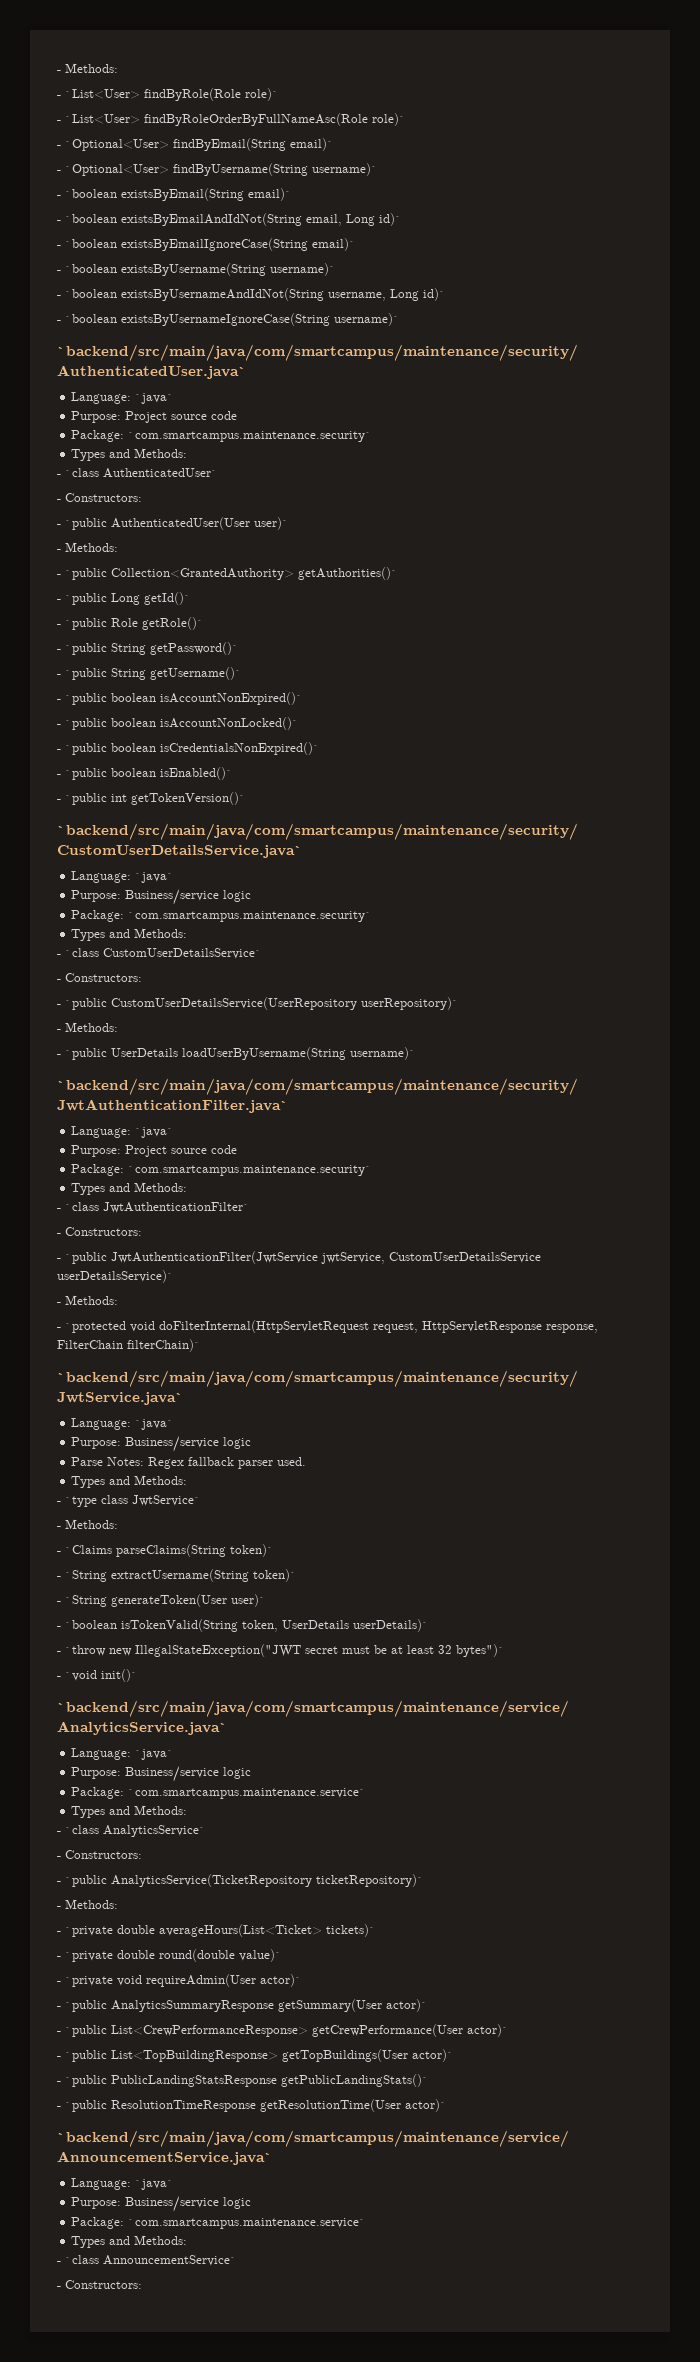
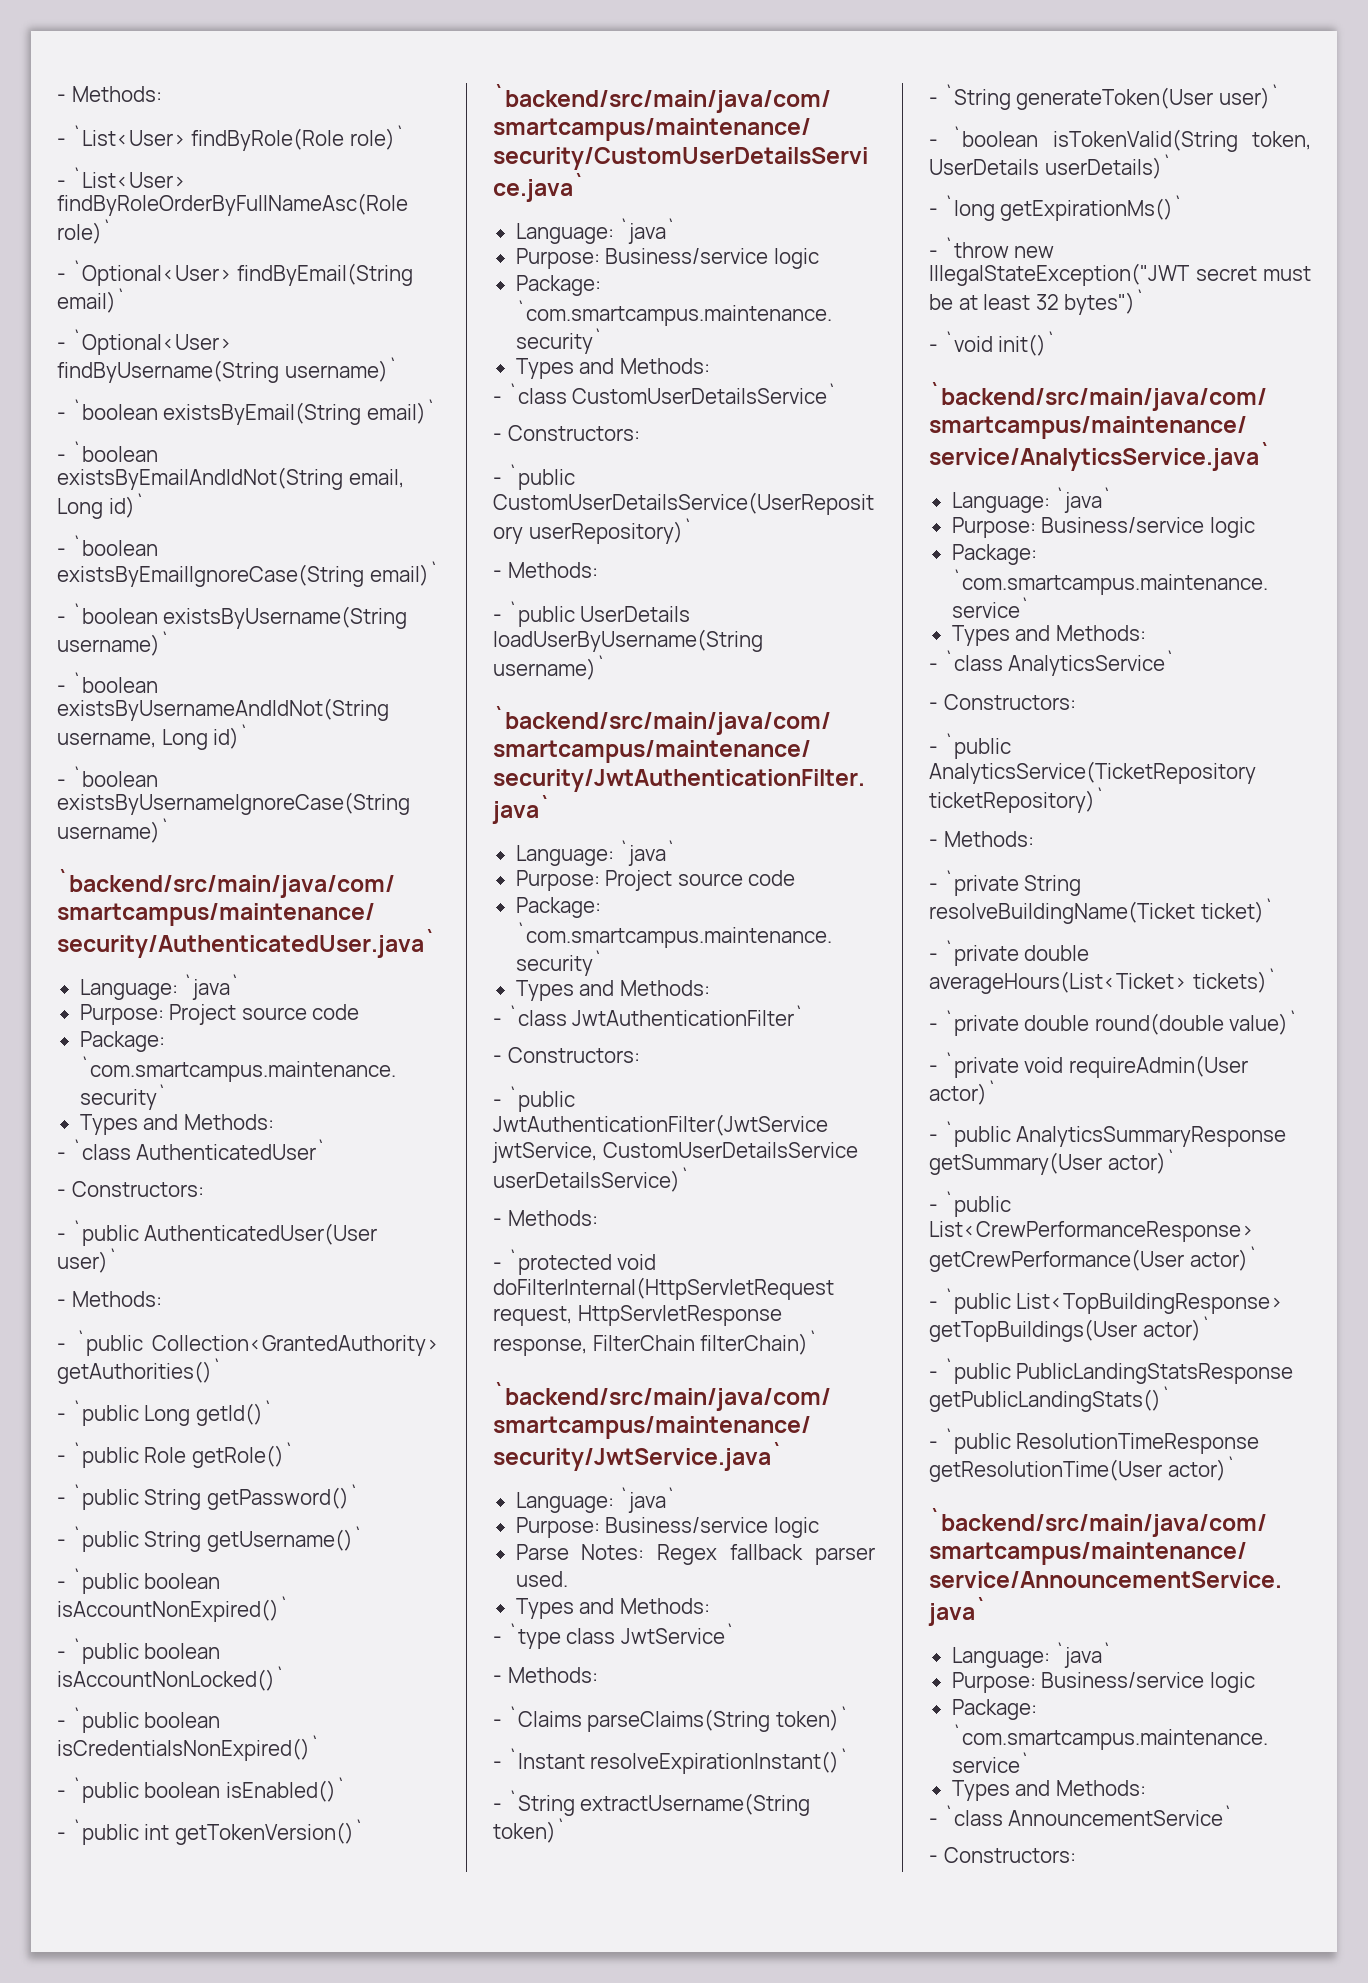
+ - `Instant resolveExpirationInstant()`
+ - `long getExpirationMs()`
+ - `private String resolveBuildingName(Ticket ticket)`

